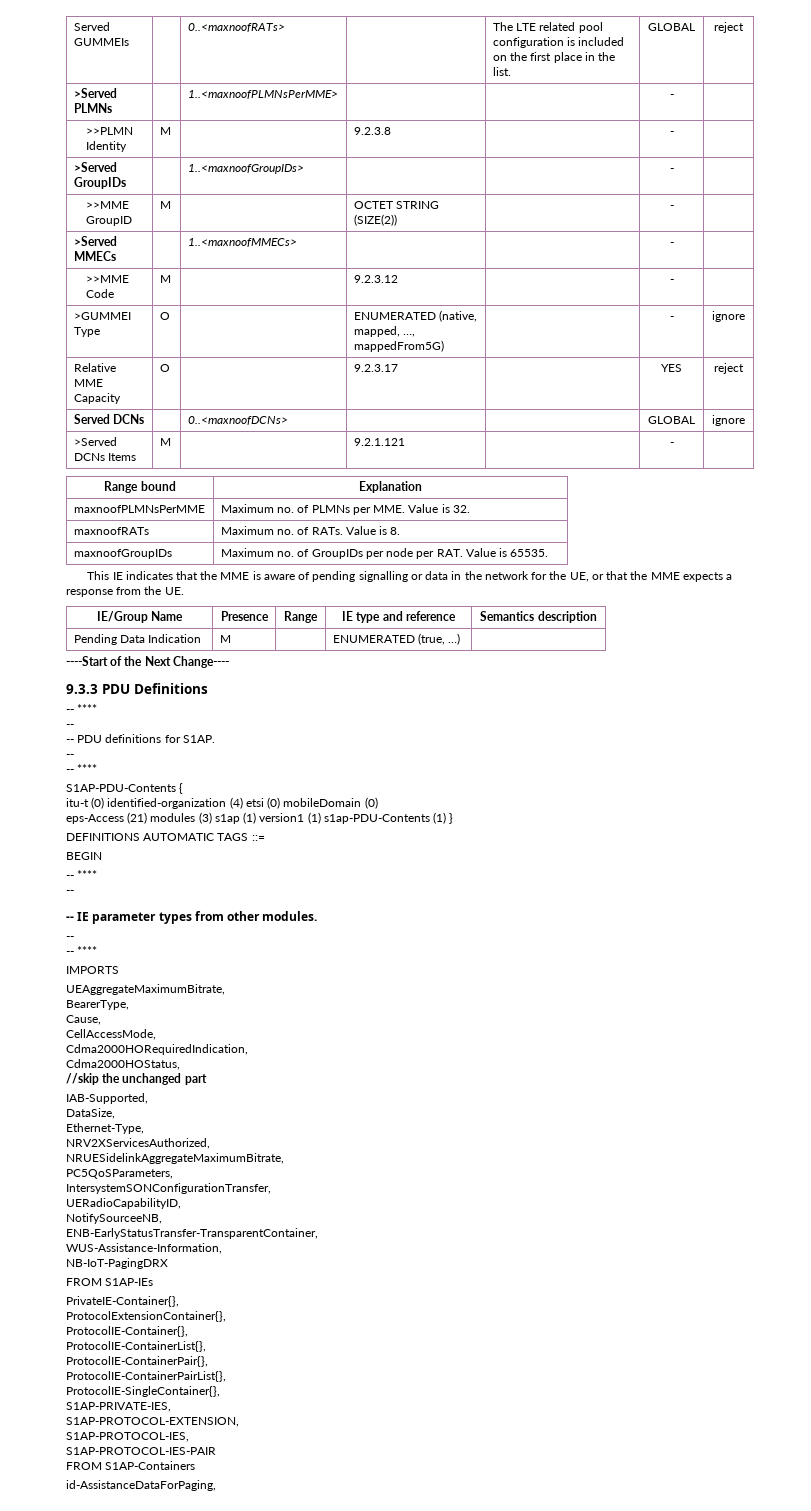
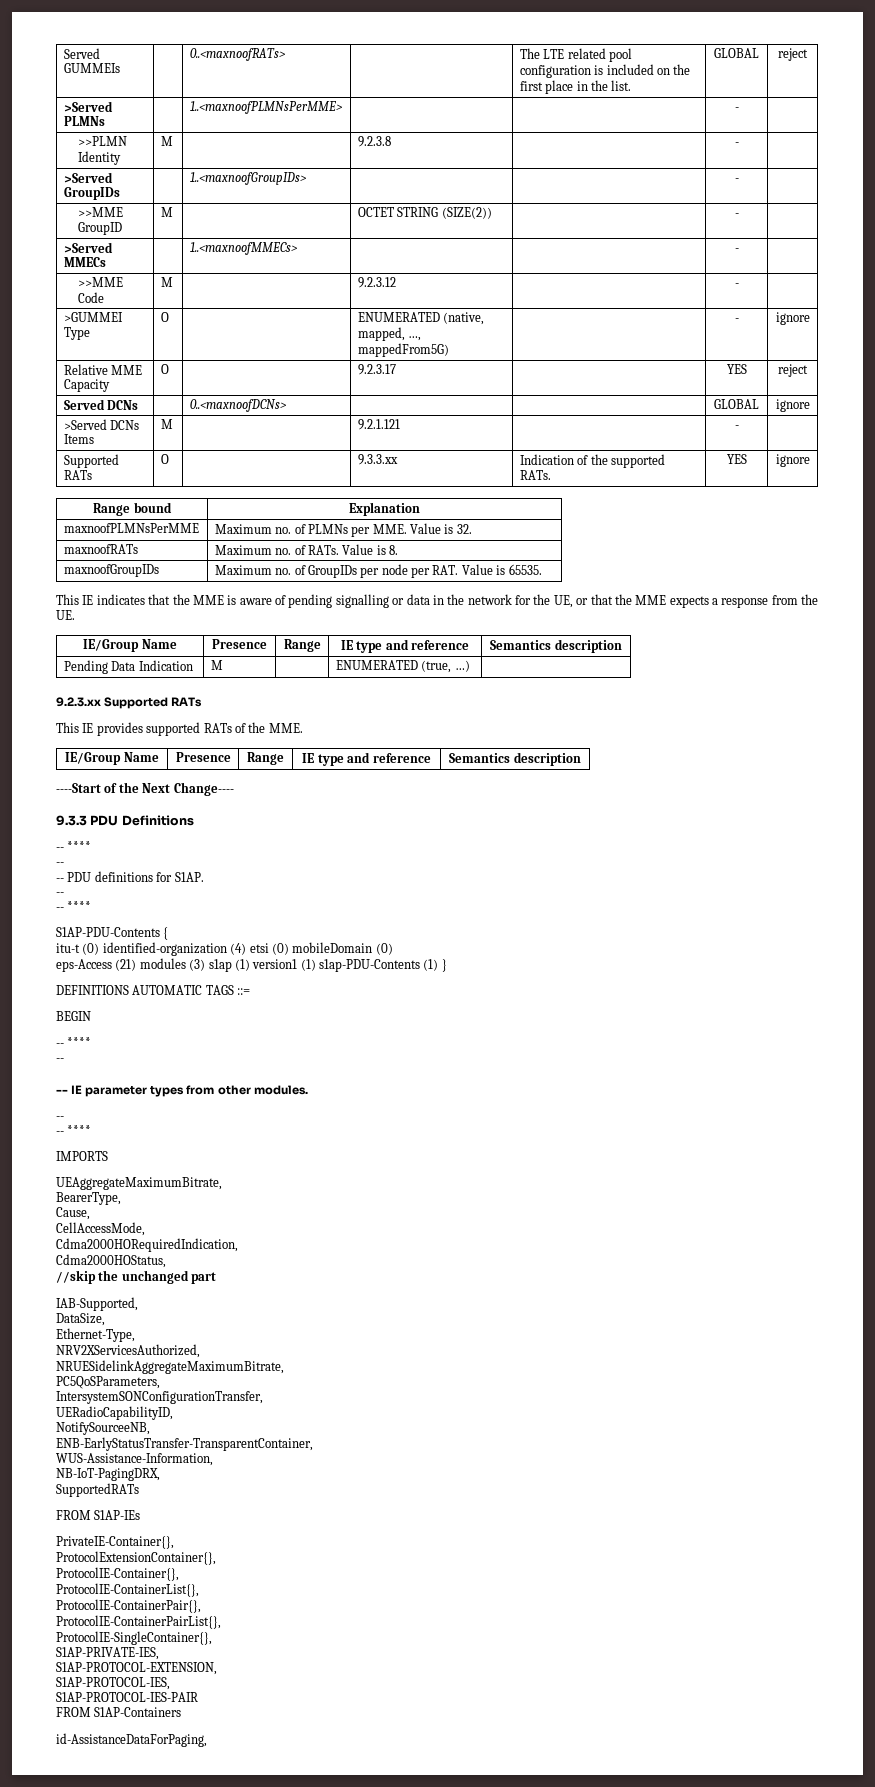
+ Supported RATs | O | | 9.3.3.xx | Indication of the supported RATs. | YES | ignore
+ 9.2.3.xx Supported RATs
+ This IE provides supported RATs of the MME.
+ IE/Group Name | Presence | Range | IE type and reference | Semantics description
- NB-IoT-PagingDRX
+ NB-IoT-PagingDRX,
+ SupportedRATs

